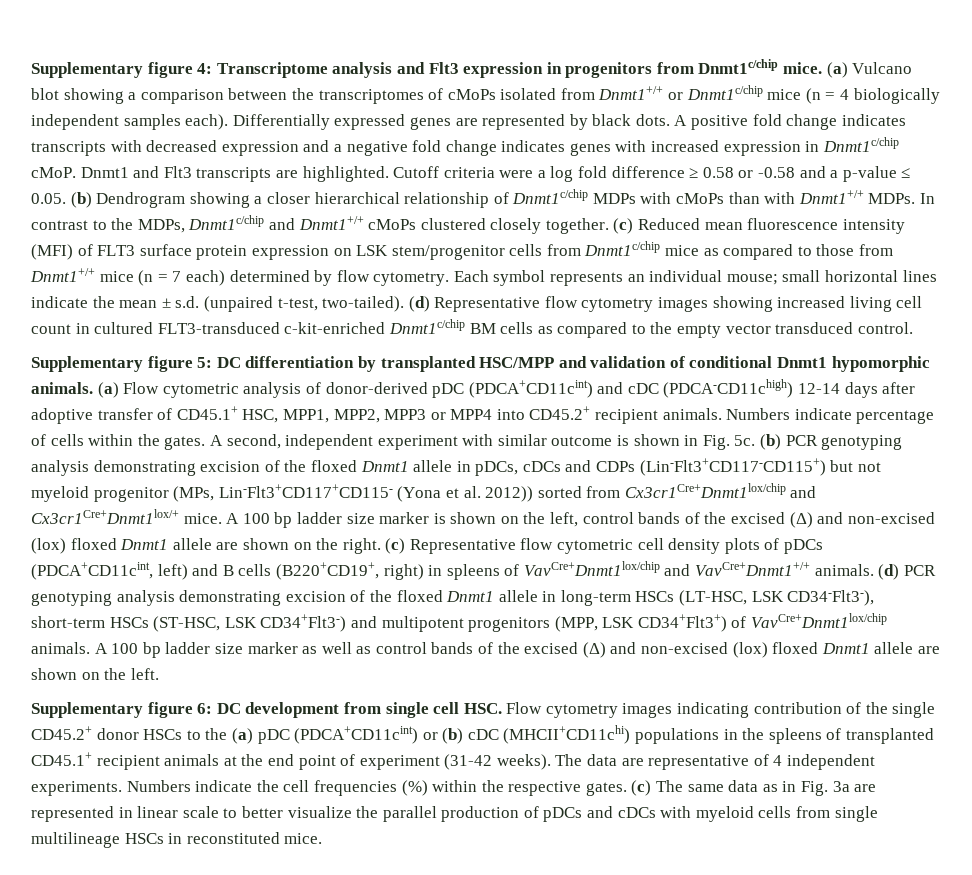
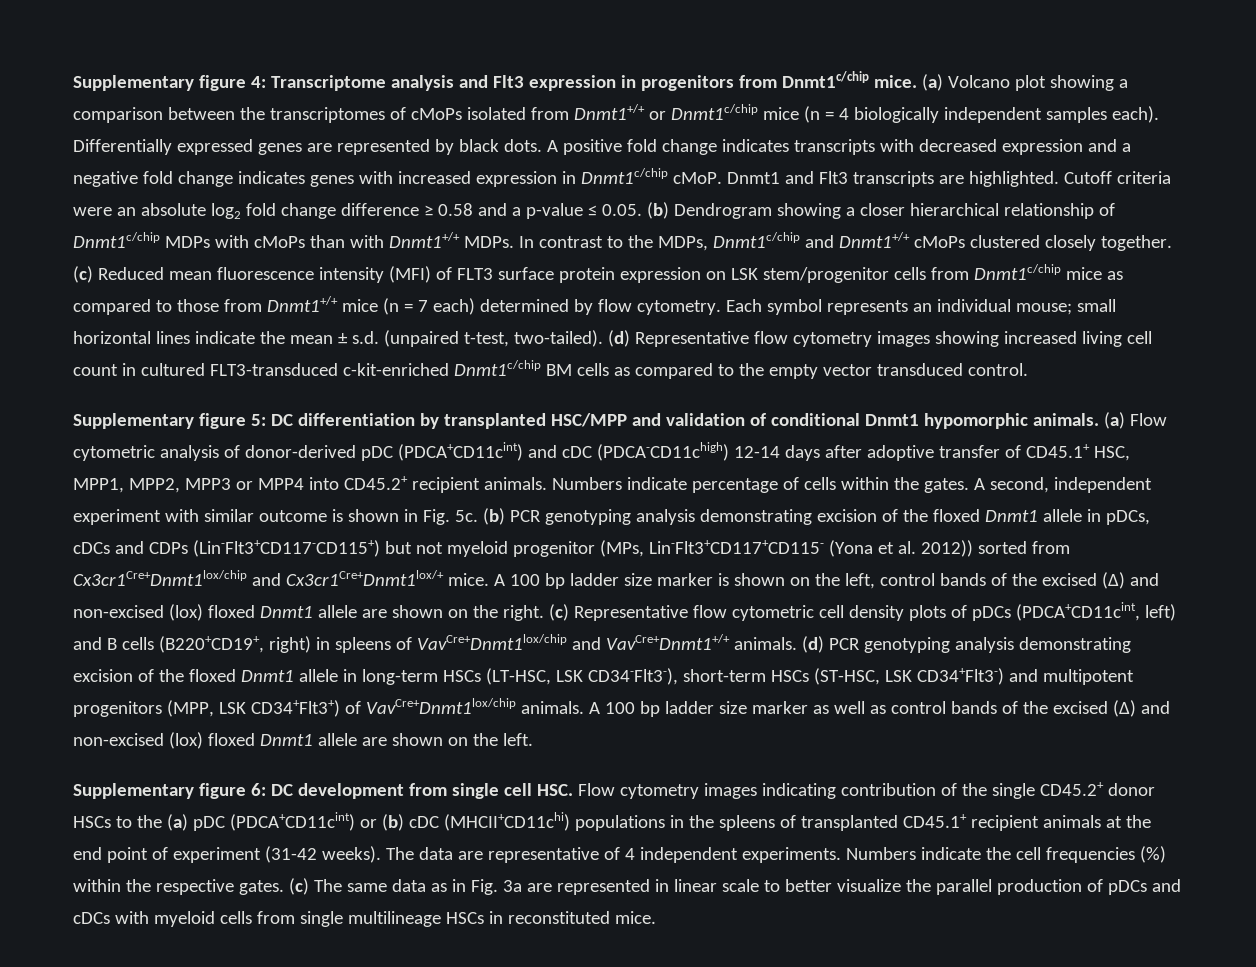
- (a) Vulcano blot showing a comparison between the transcriptomes of cMoPs isolated from Dnmt1+/+ or Dnmt1c/chip mice (n = 4 biologically independent samples each).
+ (a) Volcano plot showing a comparison between the transcriptomes of cMoPs isolated from Dnmt1+/+ or Dnmt1c/chip mice (n = 4 biologically independent samples each).
- Cutoff criteria were a log fold difference ≥ 0.58 or -0.58 and a p-value ≤ 0.05. (b) Dendrogram showing a closer hierarchical relationship of Dnmt1c/chip MDPs with cMoPs than with Dnmt1+/+ MDPs.
+ Cutoff criteria were an absolute log2 fold change difference ≥ 0.58 and a p-value ≤ 0.05. (b) Dendrogram showing a closer hierarchical relationship of Dnmt1c/chip MDPs with cMoPs than with Dnmt1+/+ MDPs.

